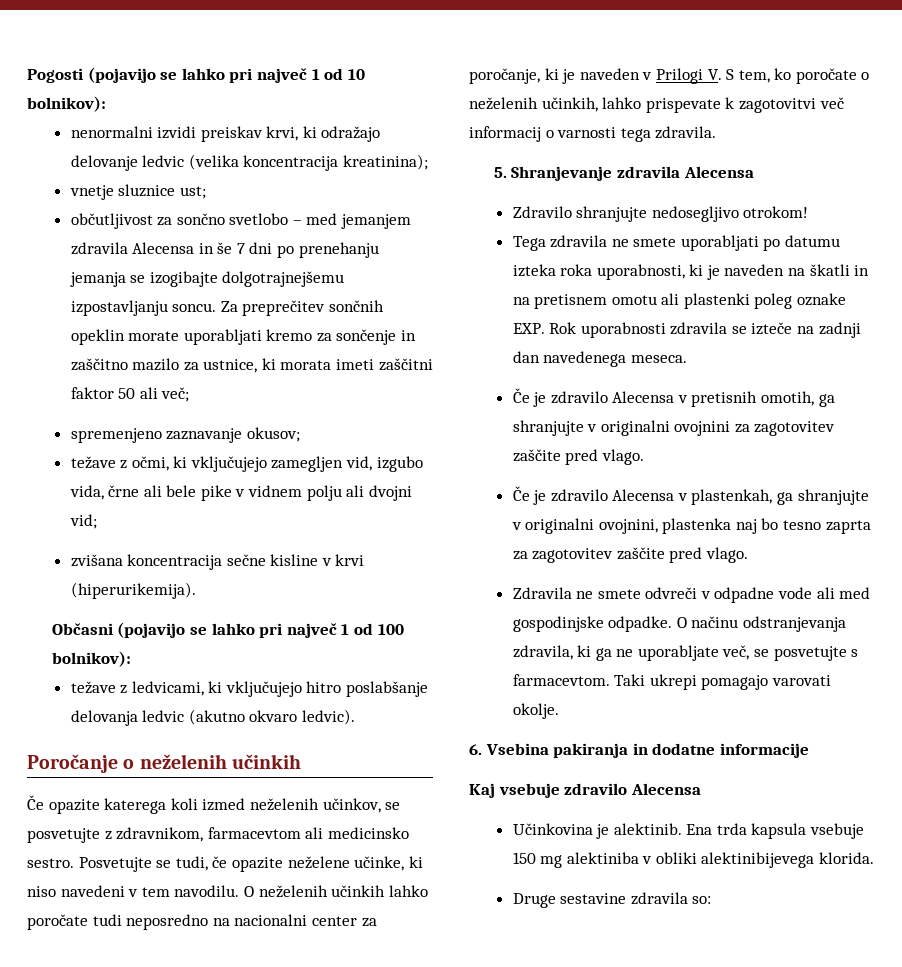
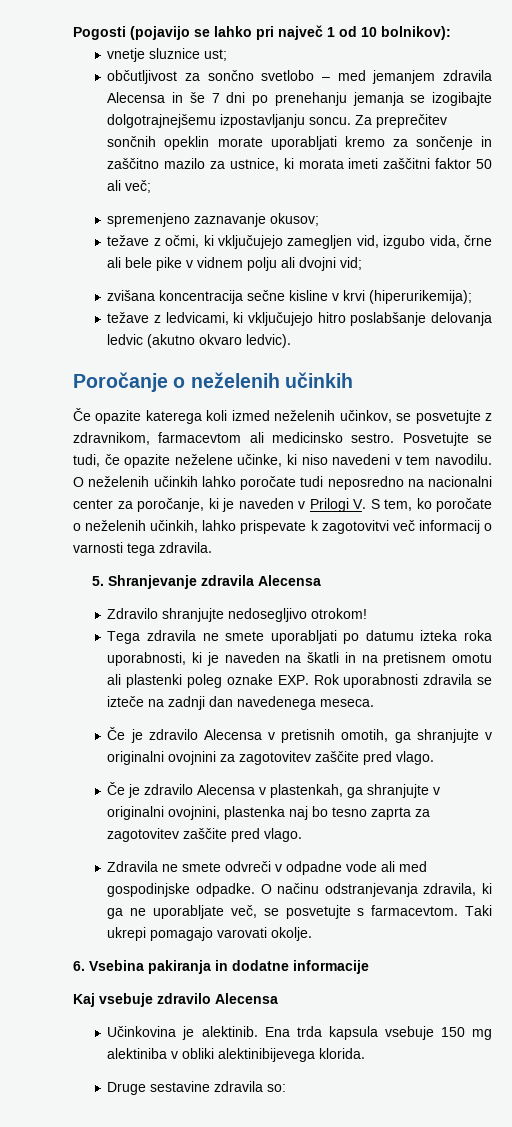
- nenormalni izvidi preiskav krvi, ki odražajo delovanje ledvic (velika koncentracija kreatinina);
- zvišana koncentracija sečne kisline v krvi (hiperurikemija).
- Občasni (pojavijo se lahko pri največ 1 od 100 bolnikov):
+ zvišana koncentracija sečne kisline v krvi (hiperurikemija);

